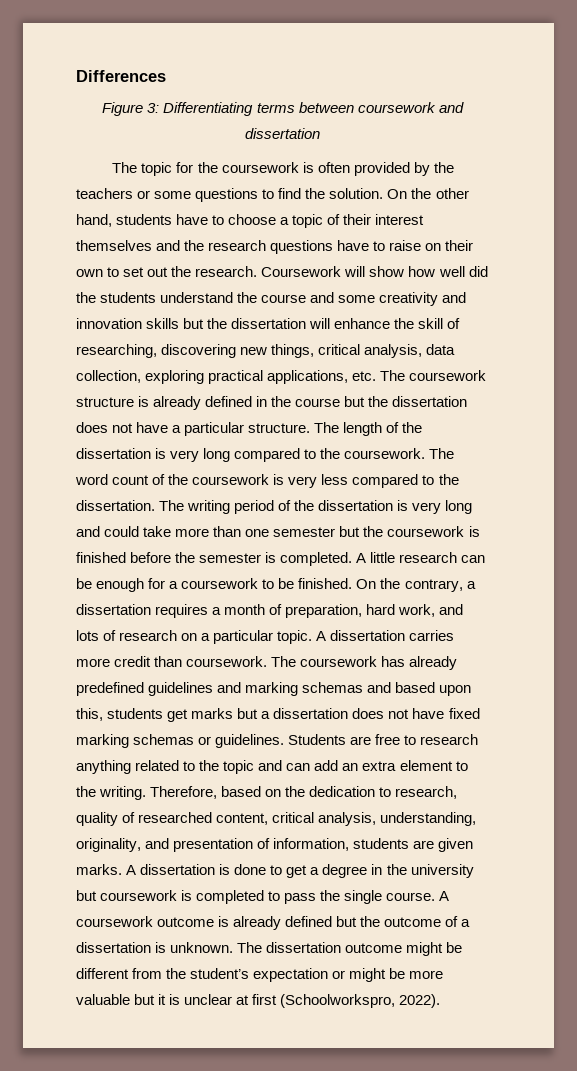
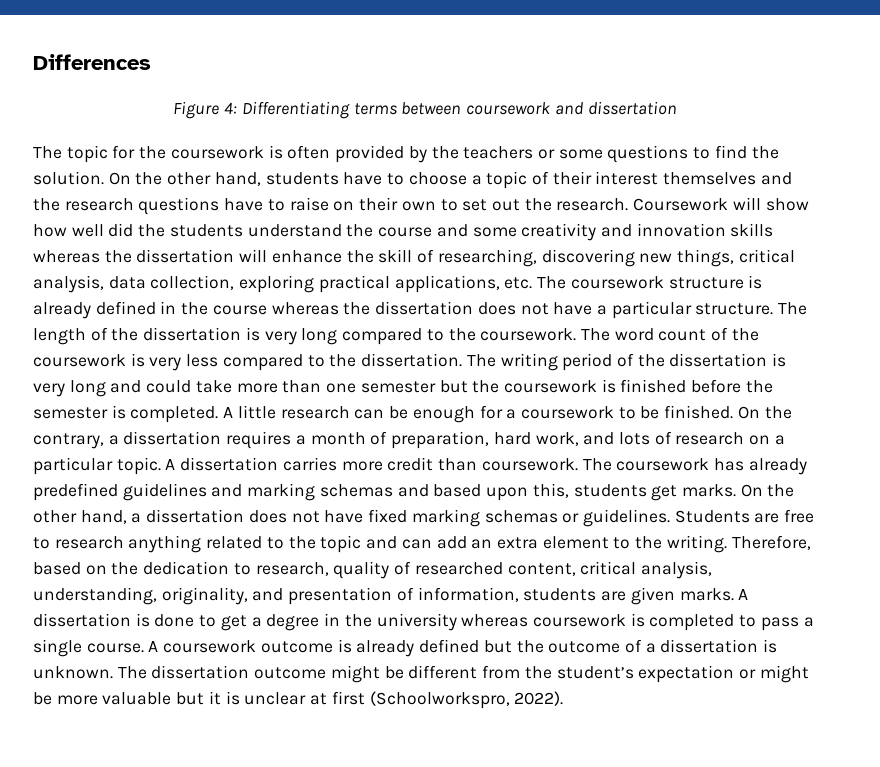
- Figure 3: Differentiating terms between coursework and dissertation
+ Figure 4: Differentiating terms between coursework and dissertation
- Coursework will show how well did the students understand the course and some creativity and innovation skills but the dissertation will enhance the skill of researching, discovering new things, critical analysis, data collection, exploring practical applications, etc. The coursework structure is already defined in the course but the dissertation does not have a particular structure.
+ Coursework will show how well did the students understand the course and some creativity and innovation skills whereas the dissertation will enhance the skill of researching, discovering new things, critical analysis, data collection, exploring practical applications, etc. The coursework structure is already defined in the course whereas the dissertation does not have a particular structure.
- The coursework has already predefined guidelines and marking schemas and based upon this, students get marks but a dissertation does not have fixed marking schemas or guidelines.
+ The coursework has already predefined guidelines and marking schemas and based upon this, students get marks. On the other hand, a dissertation does not have fixed marking schemas or guidelines.
- A dissertation is done to get a degree in the university but coursework is completed to pass the single course.
+ A dissertation is done to get a degree in the university whereas coursework is completed to pass a single course.

